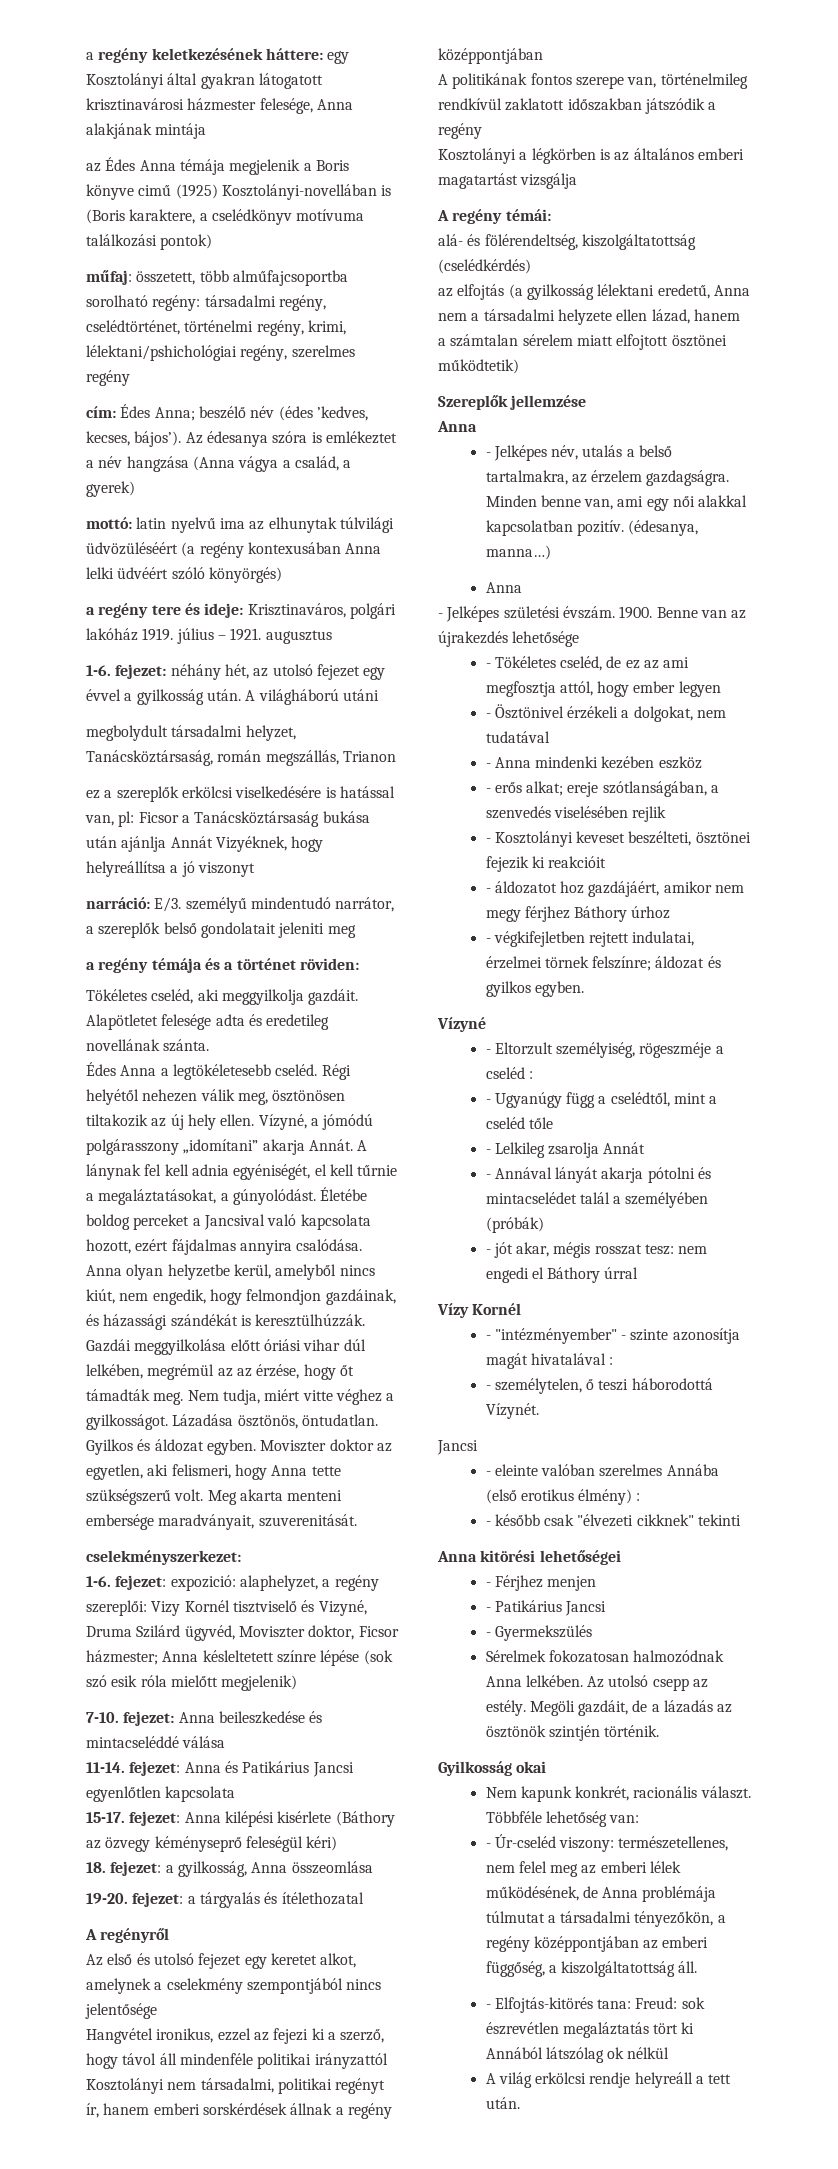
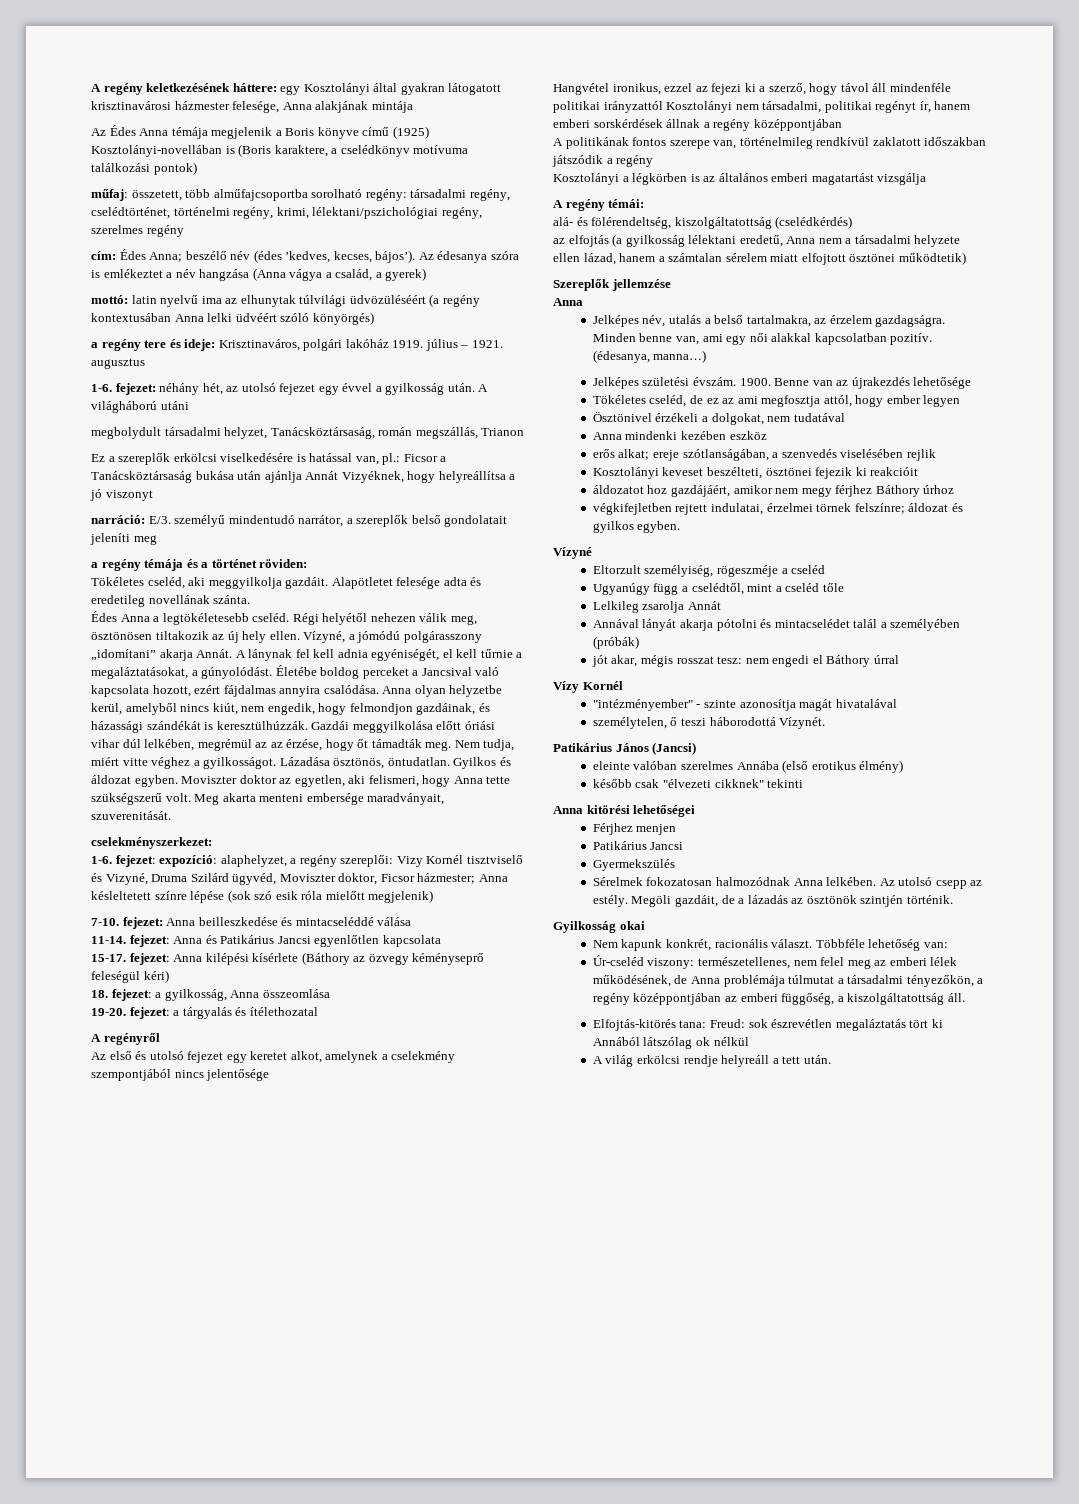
- a regény keletkezésének háttere: egy Kosztolányi által gyakran látogatott krisztinavárosi házmester felesége, Anna alakjának mintája
+ A regény keletkezésének háttere: egy Kosztolányi által gyakran látogatott krisztinavárosi házmester felesége, Anna alakjának mintája
- az Édes Anna témája megjelenik a Boris könyve cimű (1925) Kosztolányi-novellában is (Boris karaktere, a cselédkönyv motívuma találkozási pontok)
+ Az Édes Anna témája megjelenik a Boris könyve című (1925) Kosztolányi-novellában is (Boris karaktere, a cselédkönyv motívuma találkozási pontok)
- műfaj: összetett, több alműfajcsoportba sorolható regény: társadalmi regény, cselédtörténet, történelmi regény, krimi, lélektani/pshichológiai regény, szerelmes regény
+ műfaj: összetett, több alműfajcsoportba sorolható regény: társadalmi regény, cselédtörténet, történelmi regény, krimi, lélektani/pszichológiai regény, szerelmes regény
- mottó: latin nyelvű ima az elhunytak túlvilági üdvözüléséért (a regény kontexusában Anna lelki üdvéért szóló könyörgés)
+ mottó: latin nyelvű ima az elhunytak túlvilági üdvözüléséért (a regény kontextusában Anna lelki üdvéért szóló könyörgés)
- ez a szereplők erkölcsi viselkedésére is hatással van, pl: Ficsor a Tanácsköztársaság bukása után ajánlja Annát Vizyéknek, hogy helyreállítsa a jó viszonyt
+ Ez a szereplők erkölcsi viselkedésére is hatással van, pl.: Ficsor a Tanácsköztársaság bukása után ajánlja Annát Vizyéknek, hogy helyreállítsa a jó viszonyt
- narráció: E/3. személyű mindentudó narrátor, a szereplők belső gondolatait jeleniti meg
+ narráció: E/3. személyű mindentudó narrátor, a szereplők belső gondolatait jeleníti meg
- 1-6. fejezet: expozició: alaphelyzet, a regény szereplői: Vizy Kornél tisztviselő és Vizyné, Druma Szilárd ügyvéd, Moviszter doktor, Ficsor házmester; Anna késleltetett színre lépése (sok szó esik róla mielőtt megjelenik)
+ 1-6. fejezet: expozíció: alaphelyzet, a regény szereplői: Vizy Kornél tisztviselő és Vizyné, Druma Szilárd ügyvéd, Moviszter doktor, Ficsor házmester; Anna késleltetett színre lépése (sok szó esik róla mielőtt megjelenik)
- 7-10. fejezet: Anna beileszkedése és mintacseléddé válása
+ 7-10. fejezet: Anna beilleszkedése és mintacseléddé válása
- 15-17. fejezet: Anna kilépési kisérlete (Báthory az özvegy kéményseprő feleségül kéri)
+ 15-17. fejezet: Anna kilépési kísérlete (Báthory az özvegy kéményseprő feleségül kéri)
- - Jelképes név, utalás a belső tartalmakra, az érzelem gazdagságra.
+ Jelképes név, utalás a belső tartalmakra, az érzelem gazdagságra.
  (édesanya, manna…)
- Anna
- - Jelképes születési évszám.
+ Jelképes születési évszám.
- - Tökéletes cseléd, de ez az ami megfosztja attól, hogy ember legyen
+ Tökéletes cseléd, de ez az ami megfosztja attól, hogy ember legyen
- - Ösztönivel érzékeli a dolgokat, nem tudatával
+ Ösztönivel érzékeli a dolgokat, nem tudatával
- - Anna mindenki kezében eszköz
+ Anna mindenki kezében eszköz
- - erős alkat; ereje szótlanságában, a szenvedés viselésében rejlik
+ erős alkat; ereje szótlanságában, a szenvedés viselésében rejlik
- - Kosztolányi keveset beszélteti, ösztönei fejezik ki reakcióit
+ Kosztolányi keveset beszélteti, ösztönei fejezik ki reakcióit
- - áldozatot hoz gazdájáért, amikor nem megy férjhez Báthory úrhoz
+ áldozatot hoz gazdájáért, amikor nem megy férjhez Báthory úrhoz
- - végkifejletben rejtett indulatai, érzelmei törnek felszínre; áldozat és gyilkos egyben.
+ végkifejletben rejtett indulatai, érzelmei törnek felszínre; áldozat és gyilkos egyben.
- - Eltorzult személyiség, rögeszméje a cseléd :
- - Ugyanúgy függ a cselédtől, mint a cseléd tőle
+ Eltorzult személyiség, rögeszméje a cseléd
+ Ugyanúgy függ a cselédtől, mint a cseléd tőle
- - Lelkileg zsarolja Annát
+ Lelkileg zsarolja Annát
- - Annával lányát akarja pótolni és mintacselédet talál a személyében (próbák)
+ Annával lányát akarja pótolni és mintacselédet talál a személyében (próbák)
- - jót akar, mégis rosszat tesz: nem engedi el Báthory úrral
+ jót akar, mégis rosszat tesz: nem engedi el Báthory úrral
- - "intézményember" - szinte azonosítja magát hivatalával :
- - személytelen, ő teszi háborodottá Vízynét.
- Jancsi
- - eleinte valóban szerelmes Annába (első erotikus élmény) :
- - később csak "élvezeti cikknek" tekinti
+ "intézményember" - szinte azonosítja magát hivatalával
+ személytelen, ő teszi háborodottá Vízynét.
+ Patikárius János (Jancsi)
+ eleinte valóban szerelmes Annába (első erotikus élmény)
+ később csak "élvezeti cikknek" tekinti
- - Férjhez menjen
- - Patikárius Jancsi
+ Férjhez menjen
+ Patikárius Jancsi
- - Gyermekszülés
+ Gyermekszülés
- - Úr-cseléd viszony: természetellenes, nem felel meg az emberi lélek működésének, de Anna problémája túlmutat a társadalmi tényezőkön, a regény középpontjában az emberi függőség, a kiszolgáltatottság áll.
+ Úr-cseléd viszony: természetellenes, nem felel meg az emberi lélek működésének, de Anna problémája túlmutat a társadalmi tényezőkön, a regény középpontjában az emberi függőség, a kiszolgáltatottság áll.
- - Elfojtás-kitörés tana: Freud: sok észrevétlen megaláztatás tört ki Annából látszólag ok nélkül
+ Elfojtás-kitörés tana: Freud: sok észrevétlen megaláztatás tört ki Annából látszólag ok nélkül

